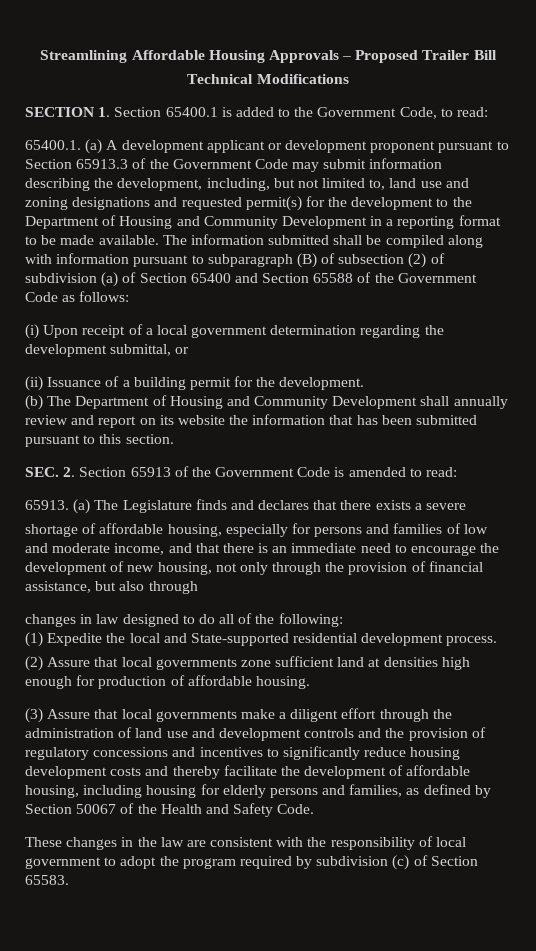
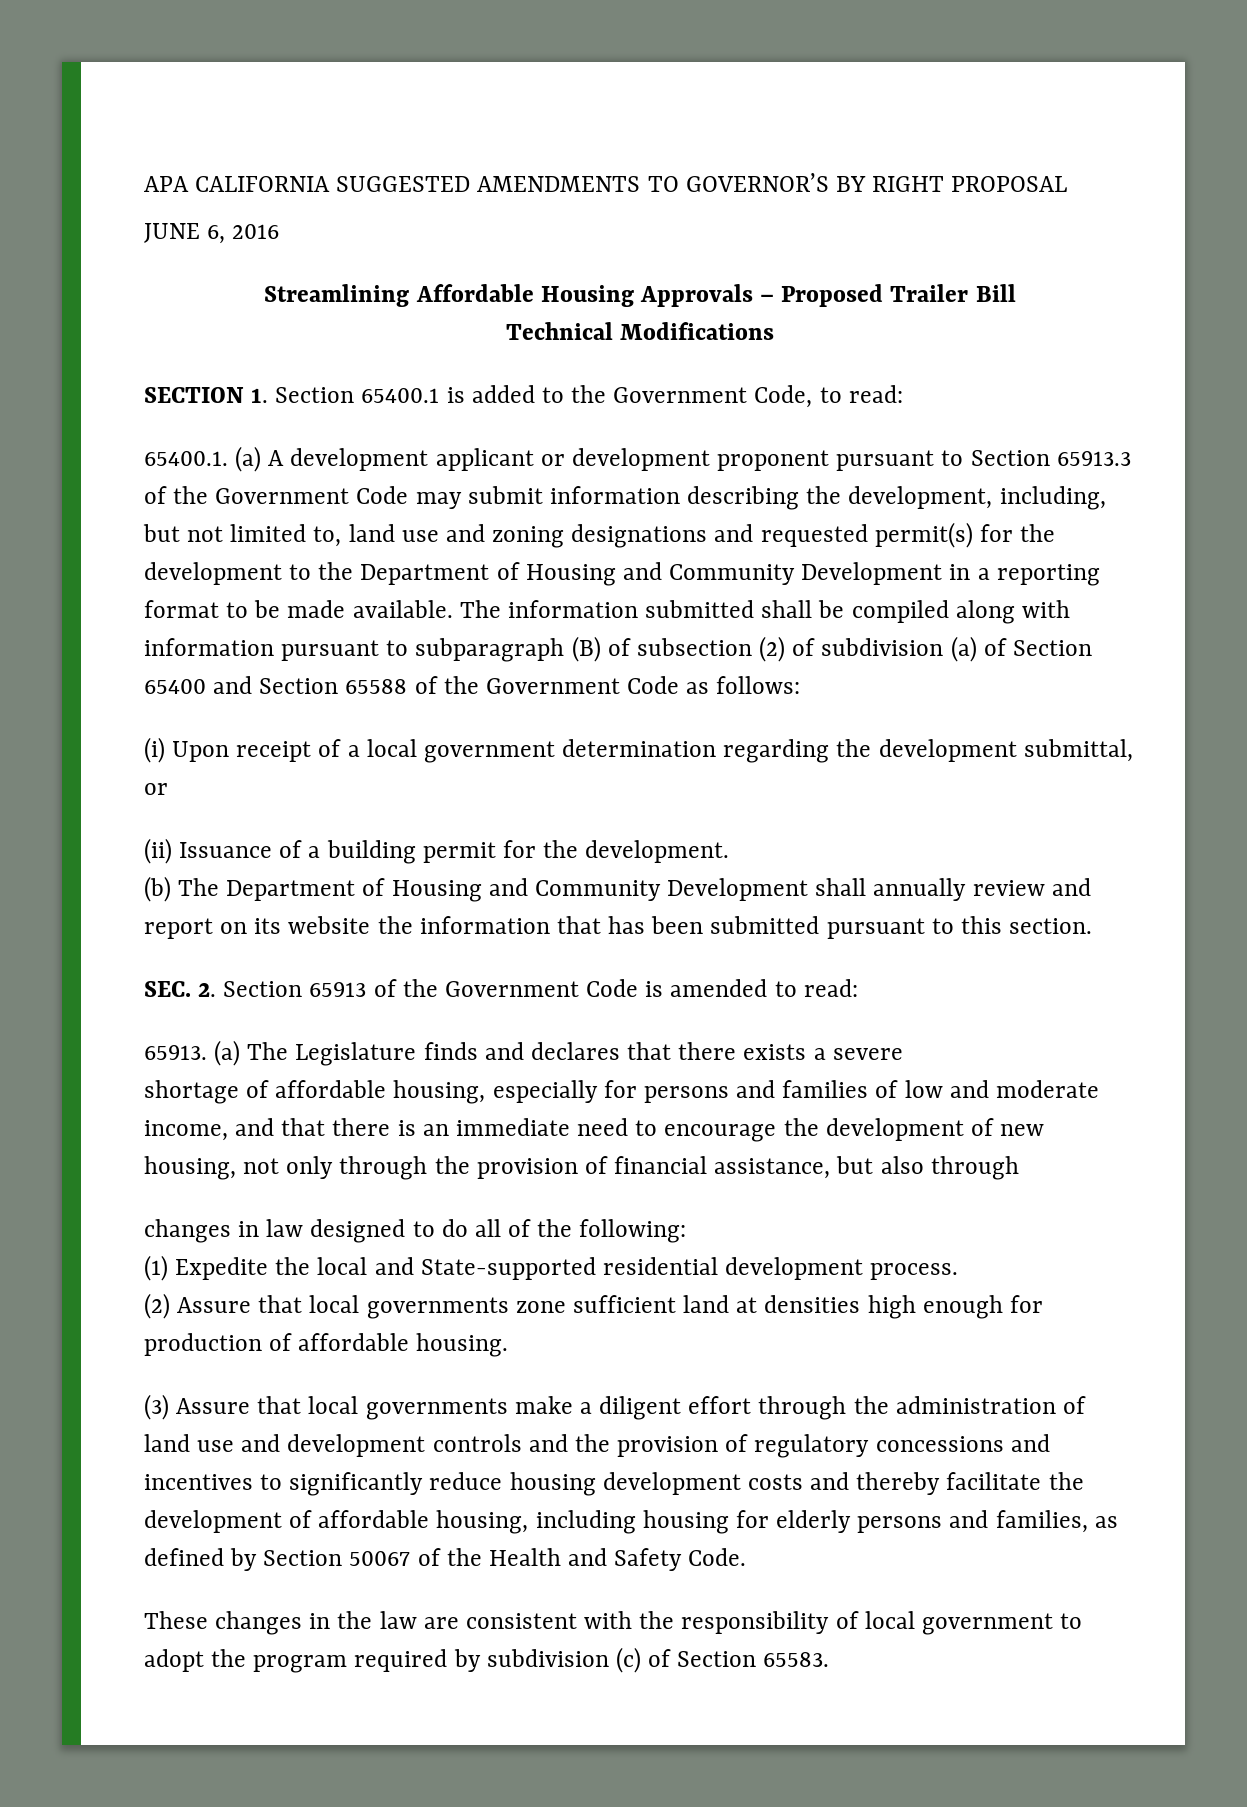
+ APA CALIFORNIA SUGGESTED AMENDMENTS TO GOVERNOR’S BY RIGHT PROPOSAL
+ JUNE 6, 2016

